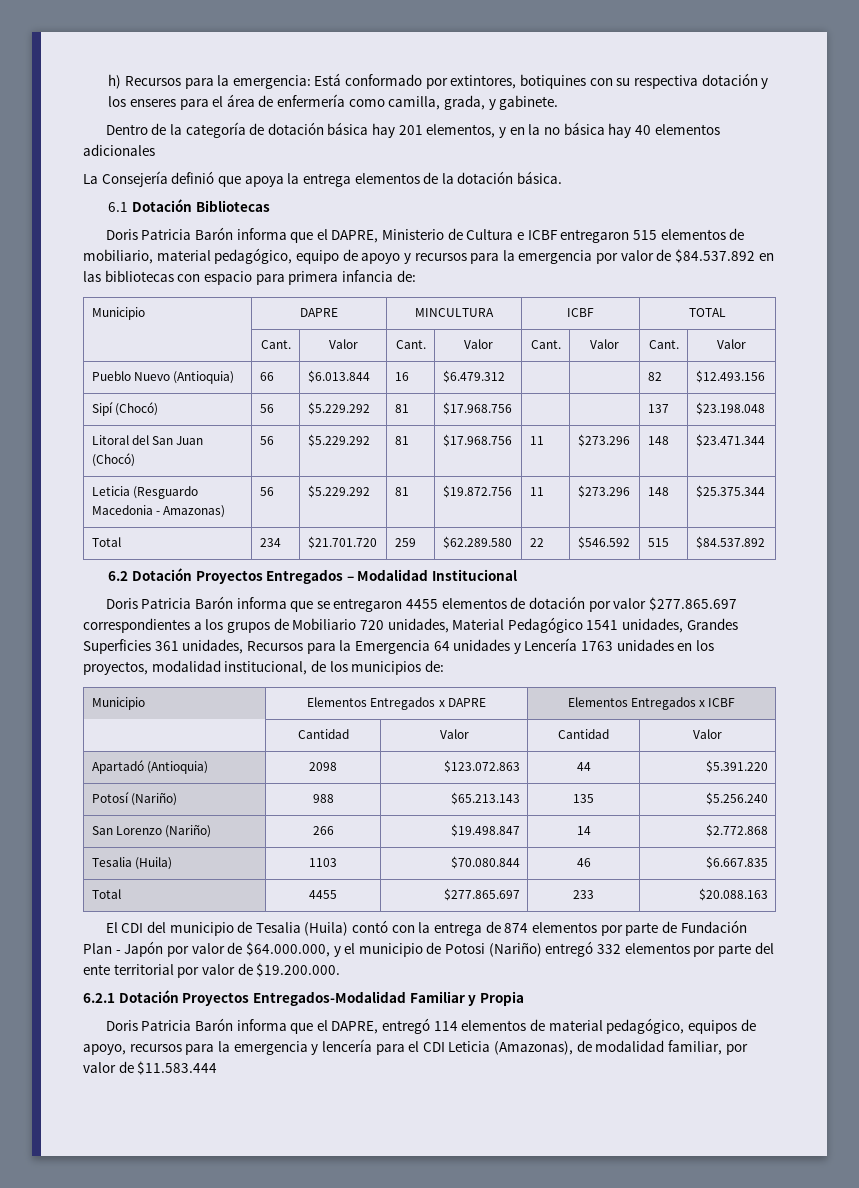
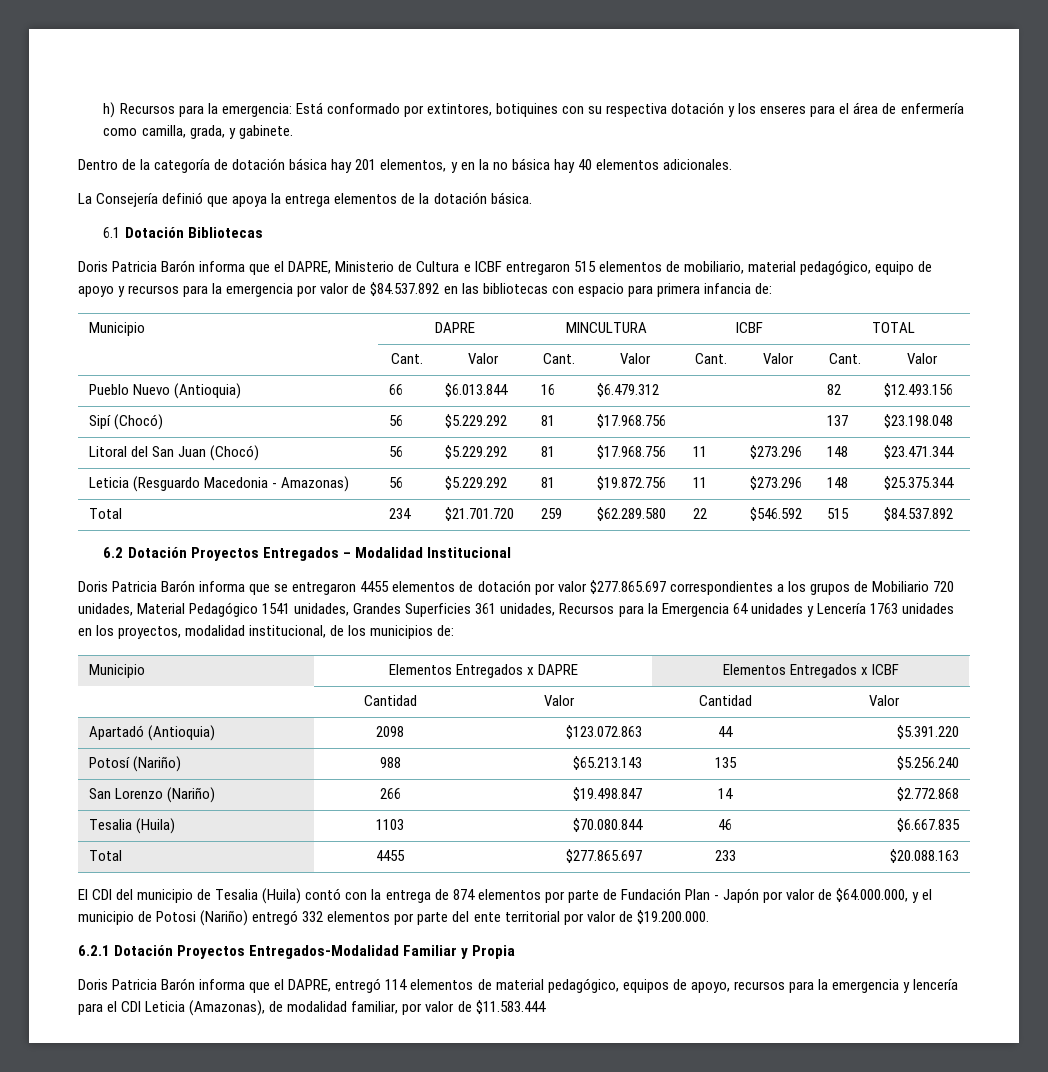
- Dentro de la categoría de dotación básica hay 201 elementos, y en la no básica hay 40 elementos adicionales
+ Dentro de la categoría de dotación básica hay 201 elementos, y en la no básica hay 40 elementos adicionales.

